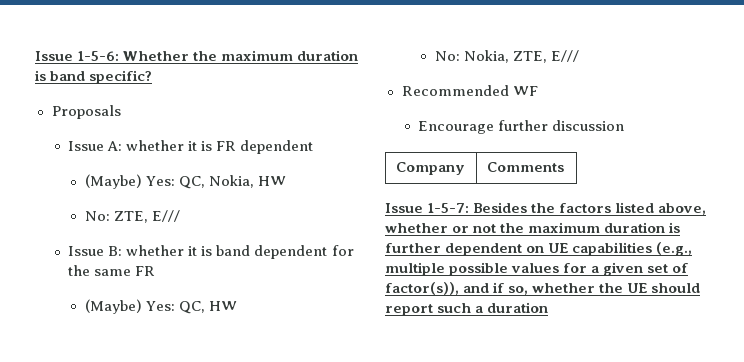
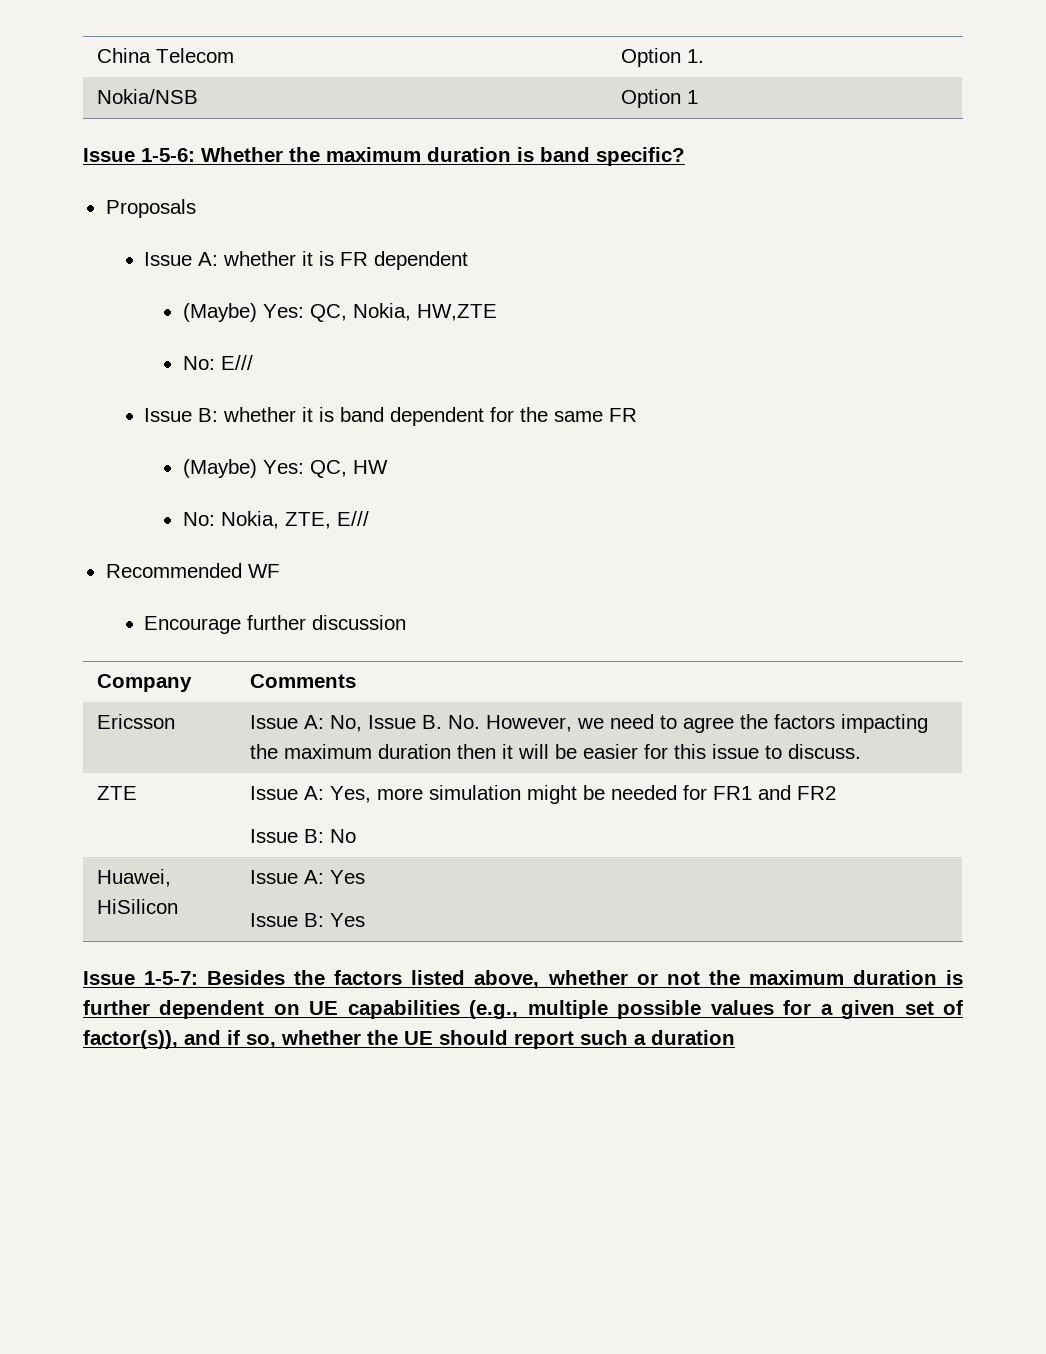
+ China Telecom | Option 1.
+ Nokia/NSB | Option 1
- (Maybe) Yes: QC, Nokia, HW
- No: ZTE, E///
+ (Maybe) Yes: QC, Nokia, HW,ZTE
+ No: E///
+ Ericsson | Issue A: No, Issue B. No. However, we need to agree the factors impacting the maximum duration then it will be easier for this issue to discuss.
+ ZTE | Issue A: Yes, more simulation might be needed for FR1 and FR2
+ Issue B: No
+ Huawei, HiSilicon | Issue A: Yes
+ Issue B: Yes

